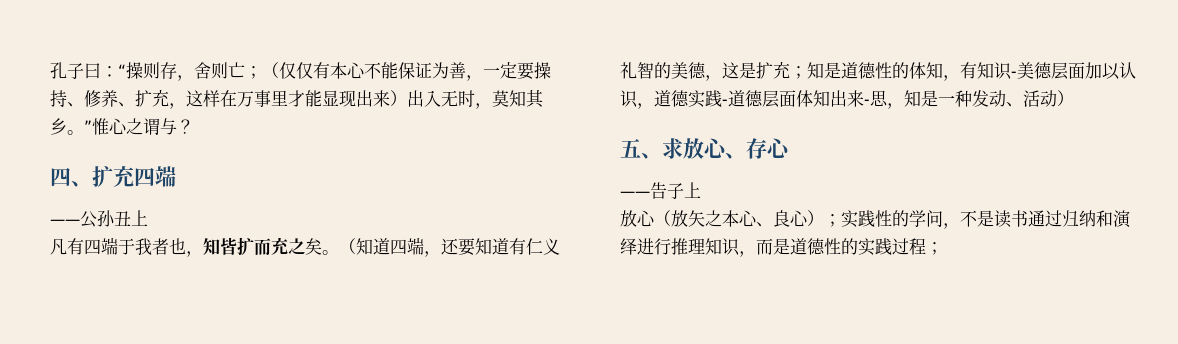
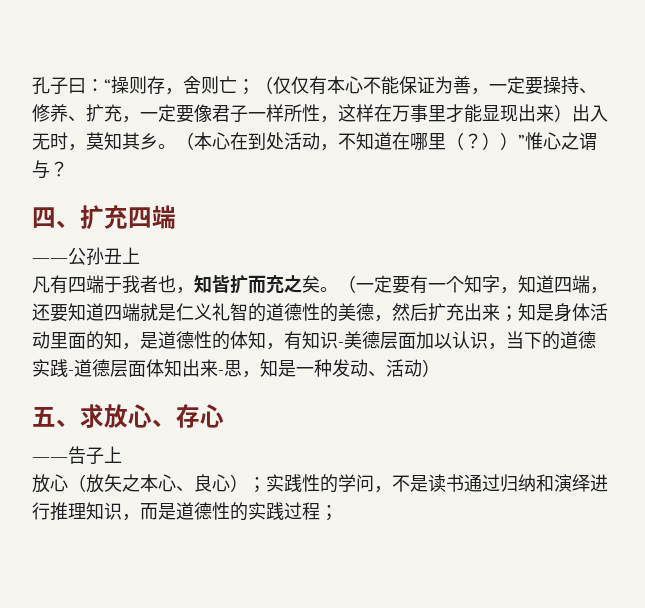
- 孔子曰：“操则存，舍则亡；（仅仅有本心不能保证为善，一定要操持、修养、扩充，这样在万事里才能显现出来）出入无时，莫知其乡。”惟心之谓与？
+ 孔子曰：“操则存，舍则亡；（仅仅有本心不能保证为善，一定要操持、修养、扩充，一定要像君子一样所性，这样在万事里才能显现出来）出入无时，莫知其乡。（本心在到处活动，不知道在哪里（？））”惟心之谓与？
- （知道四端，还要知道有仁义礼智的美德，这是扩充；知是道德性的体知，有知识-美德层面加以认识，道德实践-道德层面体知出来-思，知是一种发动、活动）
+ （一定要有一个知字，知道四端，还要知道四端就是仁义礼智的道德性的美德，然后扩充出来；知是身体活动里面的知，是道德性的体知，有知识-美德层面加以认识，当下的道德实践-道德层面体知出来-思，知是一种发动、活动）

